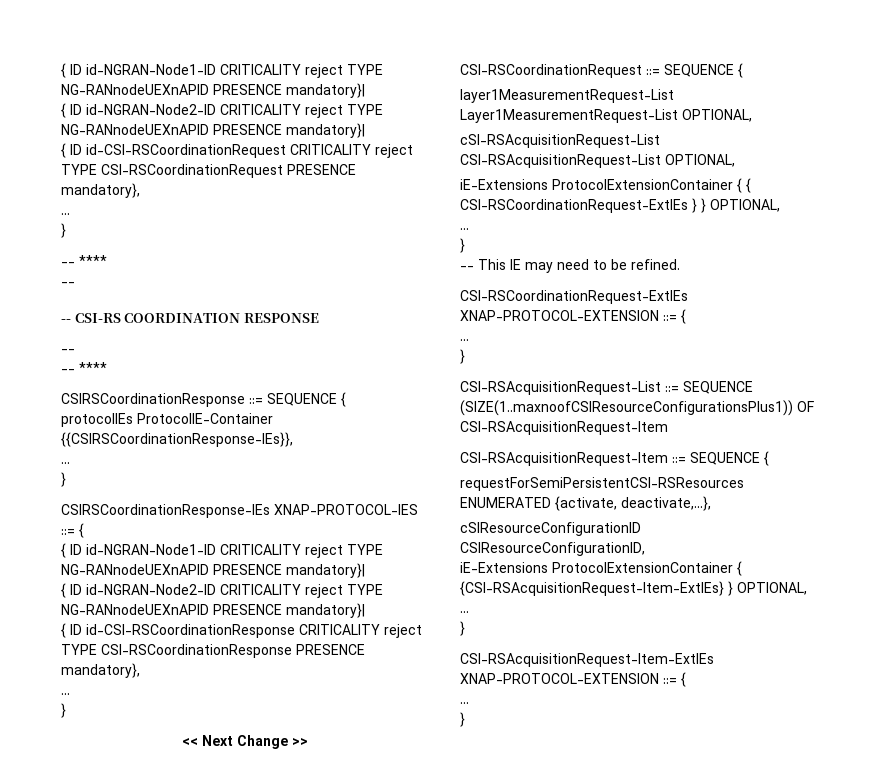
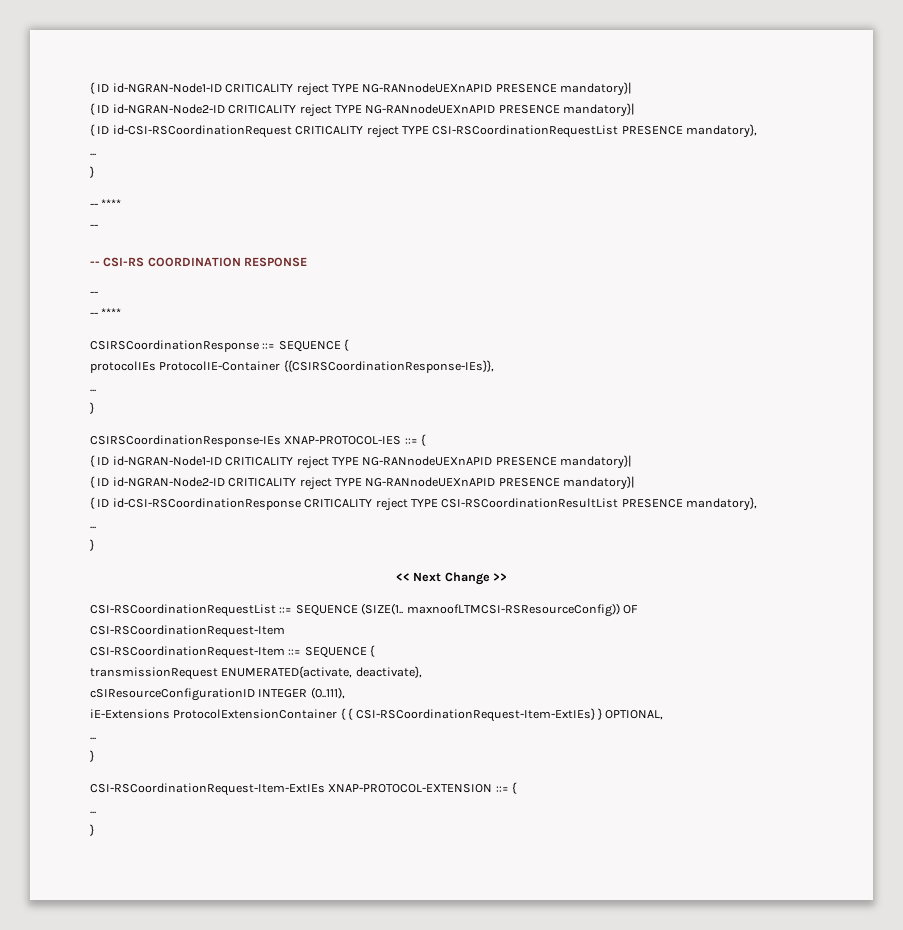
- { ID id-CSI-RSCoordinationRequest CRITICALITY reject TYPE CSI-RSCoordinationRequest PRESENCE mandatory},
+ { ID id-CSI-RSCoordinationRequest CRITICALITY reject TYPE CSI-RSCoordinationRequestList PRESENCE mandatory},
- { ID id-CSI-RSCoordinationResponse CRITICALITY reject TYPE CSI-RSCoordinationResponse PRESENCE mandatory},
+ { ID id-CSI-RSCoordinationResponse CRITICALITY reject TYPE CSI-RSCoordinationResultList PRESENCE mandatory},
- CSI-RSCoordinationRequest ::= SEQUENCE {
- layer1MeasurementRequest-List Layer1MeasurementRequest-List OPTIONAL,
- cSI-RSAcquisitionRequest-List CSI-RSAcquisitionRequest-List OPTIONAL,
+ CSI-RSCoordinationRequestList ::= SEQUENCE (SIZE(1.. maxnoofLTMCSI-RSResourceConfig)) OF CSI-RSCoordinationRequest-Item
+ CSI-RSCoordinationRequest-Item ::= SEQUENCE {
+ transmissionRequest ENUMERATED{activate, deactivate},
+ cSIResourceConfigurationID INTEGER (0..111),
- iE-Extensions ProtocolExtensionContainer { { CSI-RSCoordinationRequest-ExtIEs } } OPTIONAL,
+ iE-Extensions ProtocolExtensionContainer { { CSI-RSCoordinationRequest-Item-ExtIEs} } OPTIONAL,
  ...
  }
- -- This IE may need to be refined.
- CSI-RSCoordinationRequest-ExtIEs XNAP-PROTOCOL-EXTENSION ::= {
- ...
- }
- CSI-RSAcquisitionRequest-List ::= SEQUENCE (SIZE(1..maxnoofCSIResourceConfigurationsPlus1)) OF CSI-RSAcquisitionRequest-Item
- CSI-RSAcquisitionRequest-Item ::= SEQUENCE {
- requestForSemiPersistentCSI-RSResources ENUMERATED {activate, deactivate,...},
- cSIResourceConfigurationID CSIResourceConfigurationID,
- iE-Extensions ProtocolExtensionContainer { {CSI-RSAcquisitionRequest-Item-ExtIEs} } OPTIONAL,
- ...
- }
- CSI-RSAcquisitionRequest-Item-ExtIEs XNAP-PROTOCOL-EXTENSION ::= {
+ CSI-RSCoordinationRequest-Item-ExtIEs XNAP-PROTOCOL-EXTENSION ::= {

